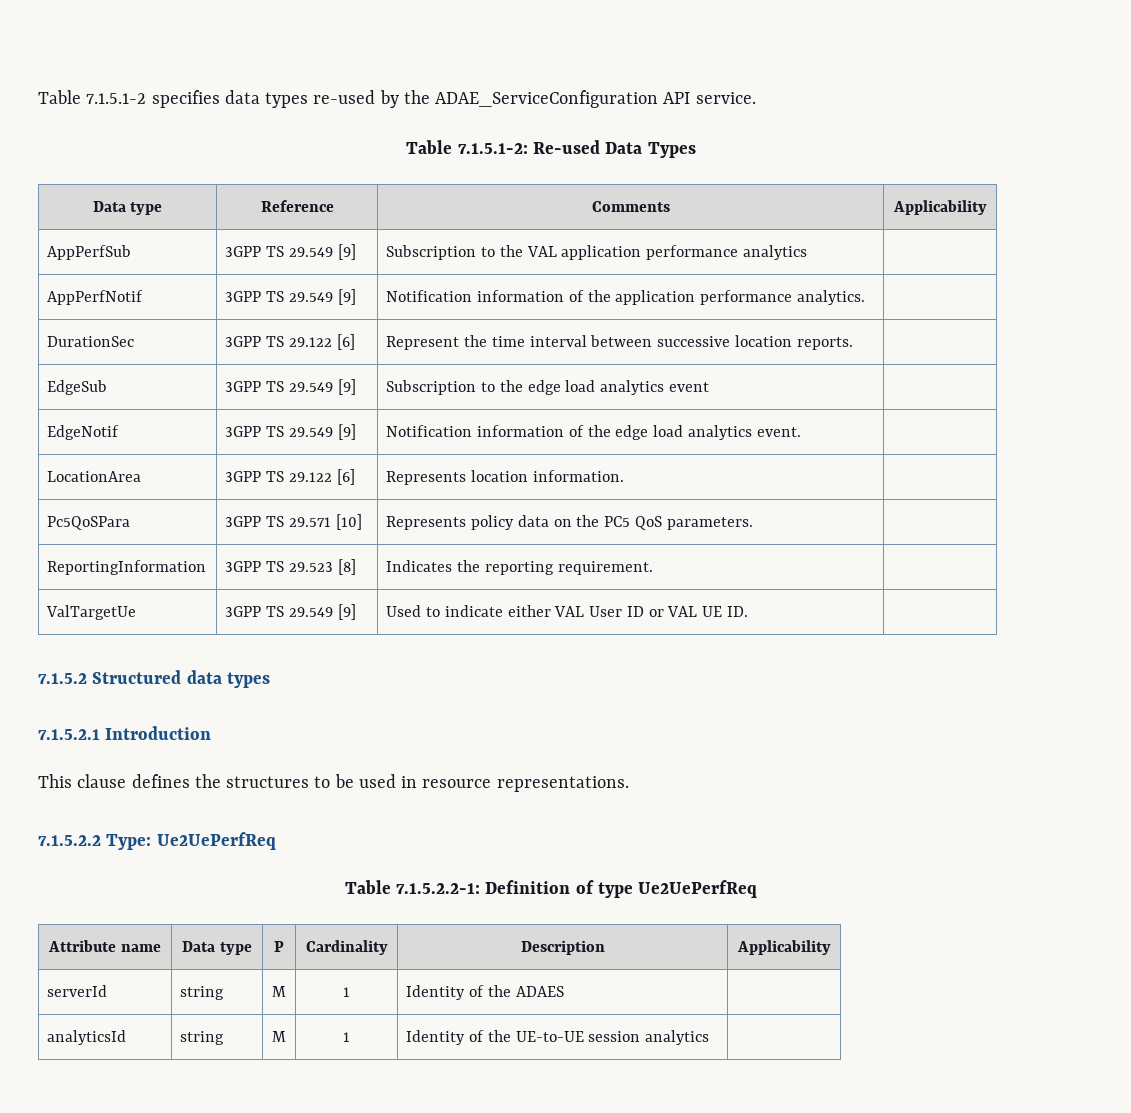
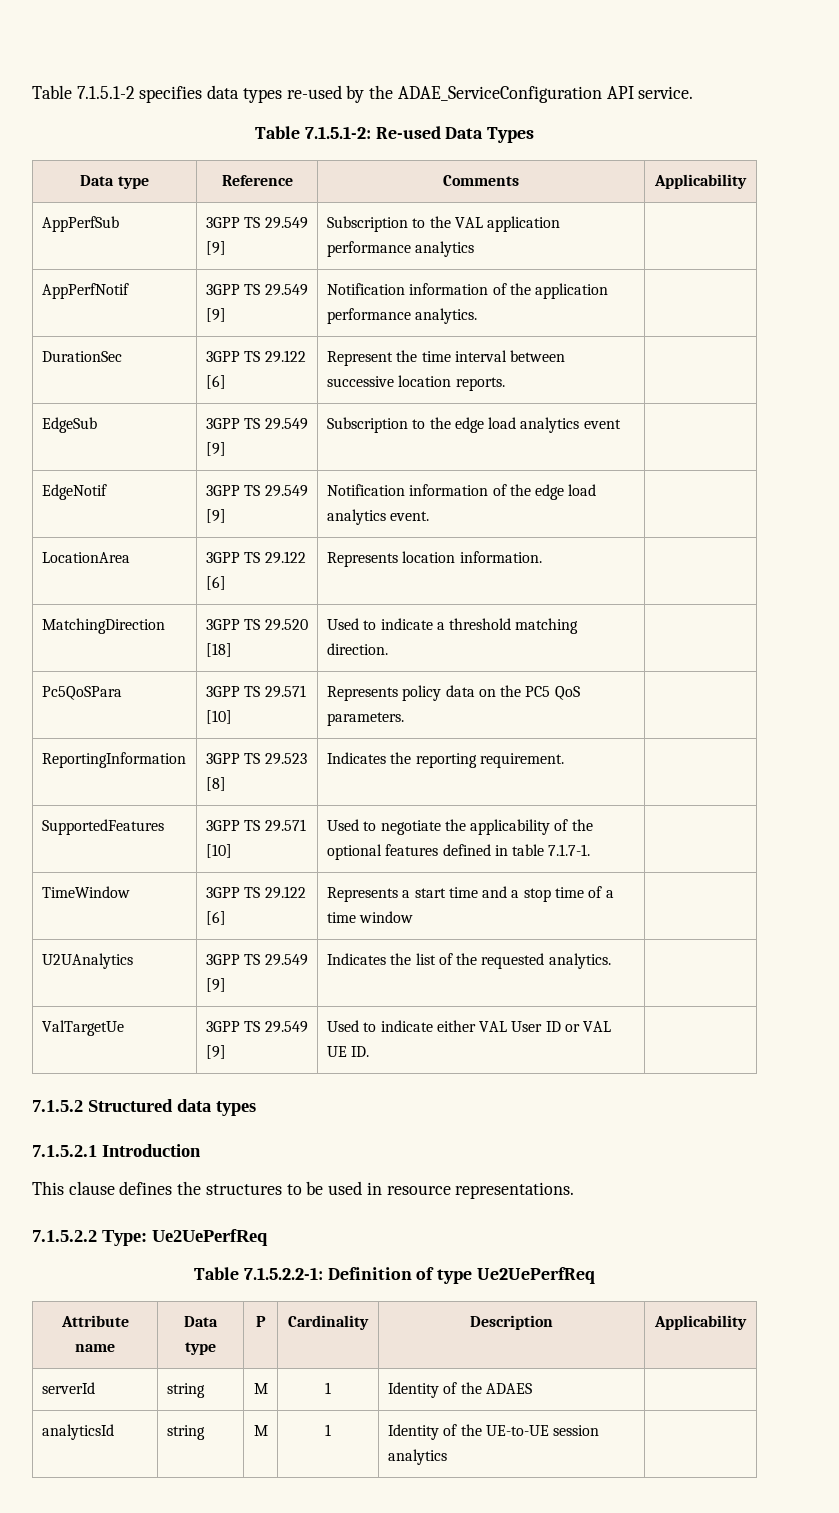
+ MatchingDirection | 3GPP TS 29.520 [18] | Used to indicate a threshold matching direction. |
+ SupportedFeatures | 3GPP TS 29.571 [10] | Used to negotiate the applicability of the optional features defined in table 7.1.7-1. |
+ TimeWindow | 3GPP TS 29.122 [6] | Represents a start time and a stop time of a time window |
+ U2UAnalytics | 3GPP TS 29.549 [9] | Indicates the list of the requested analytics. |

